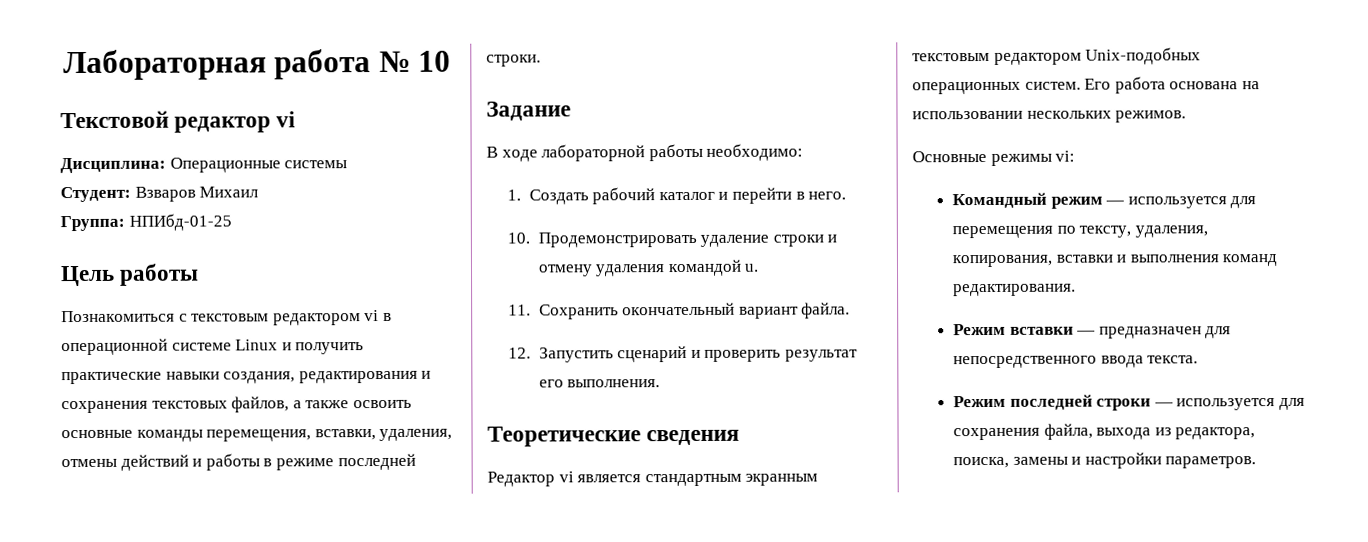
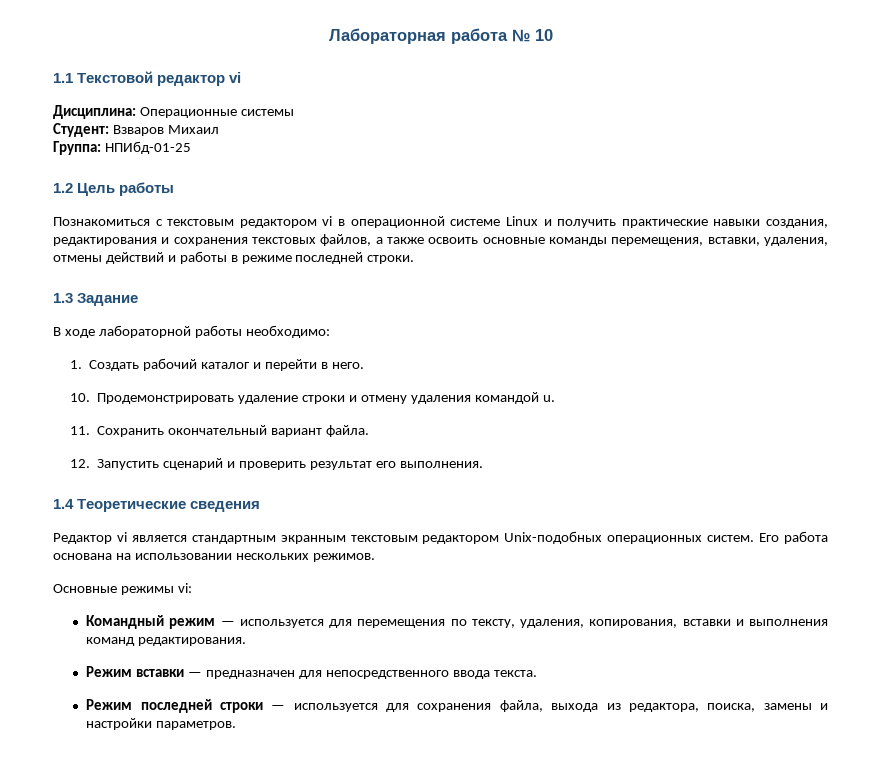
- Текстовой редактор vi
+ 1.1 Текстовой редактор vi
- Цель работы
+ 1.2 Цель работы
- Задание
+ 1.3 Задание
- Теоретические сведения
+ 1.4 Теоретические сведения

